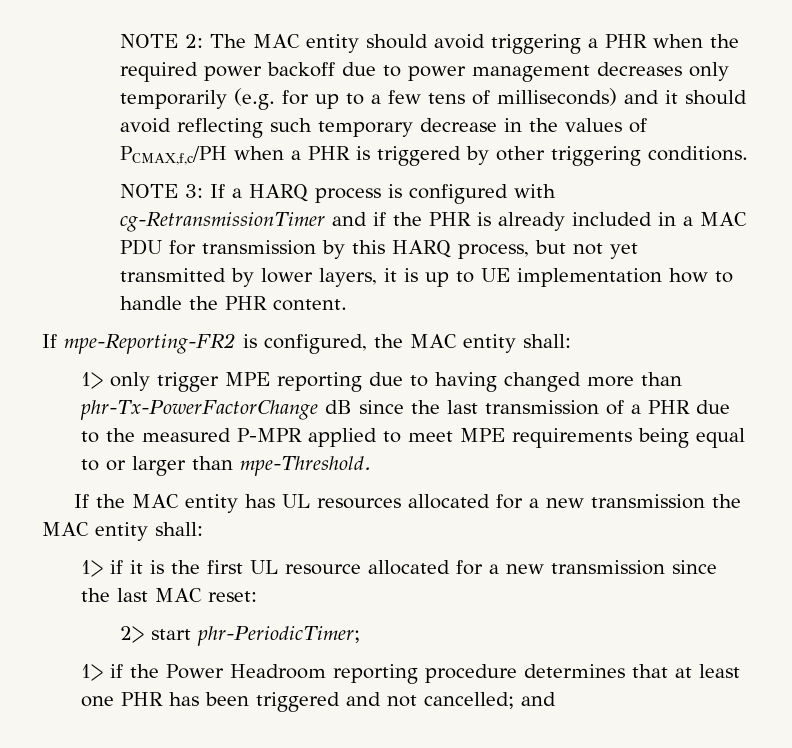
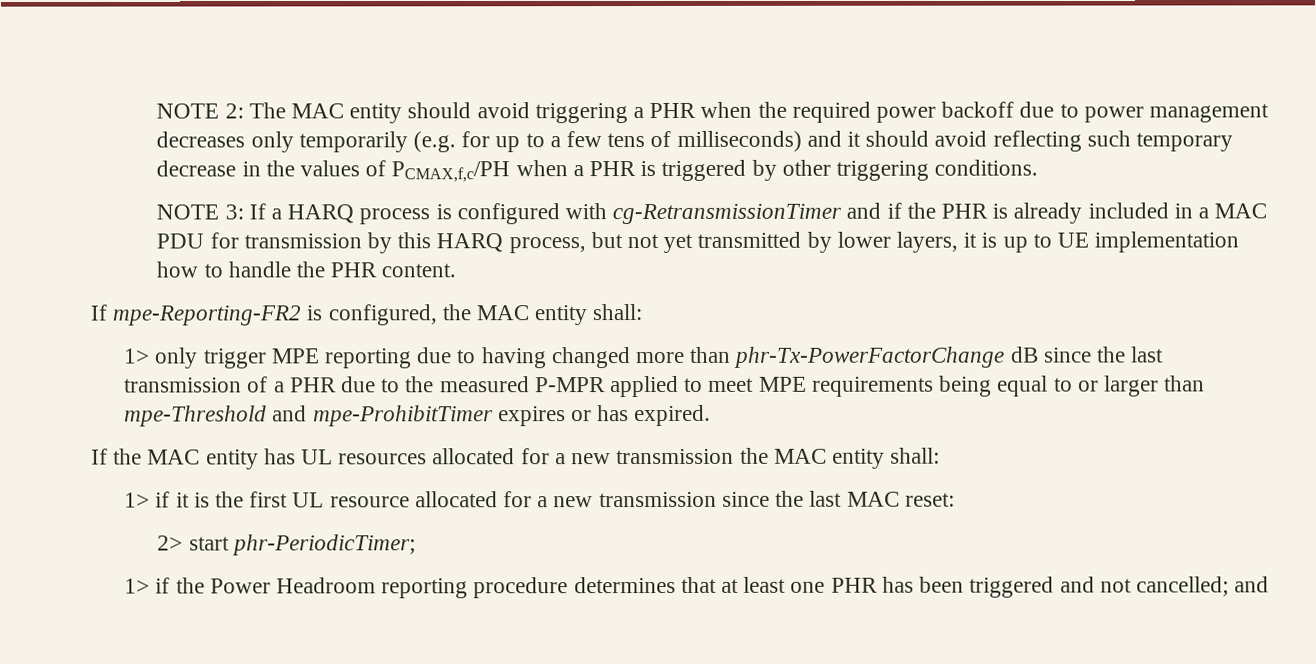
- 1> only trigger MPE reporting due to having changed more than phr-Tx-PowerFactorChange dB since the last transmission of a PHR due to the measured P-MPR applied to meet MPE requirements being equal to or larger than mpe-Threshold.
+ 1> only trigger MPE reporting due to having changed more than phr-Tx-PowerFactorChange dB since the last transmission of a PHR due to the measured P-MPR applied to meet MPE requirements being equal to or larger than mpe-Threshold and mpe-ProhibitTimer expires or has expired.

